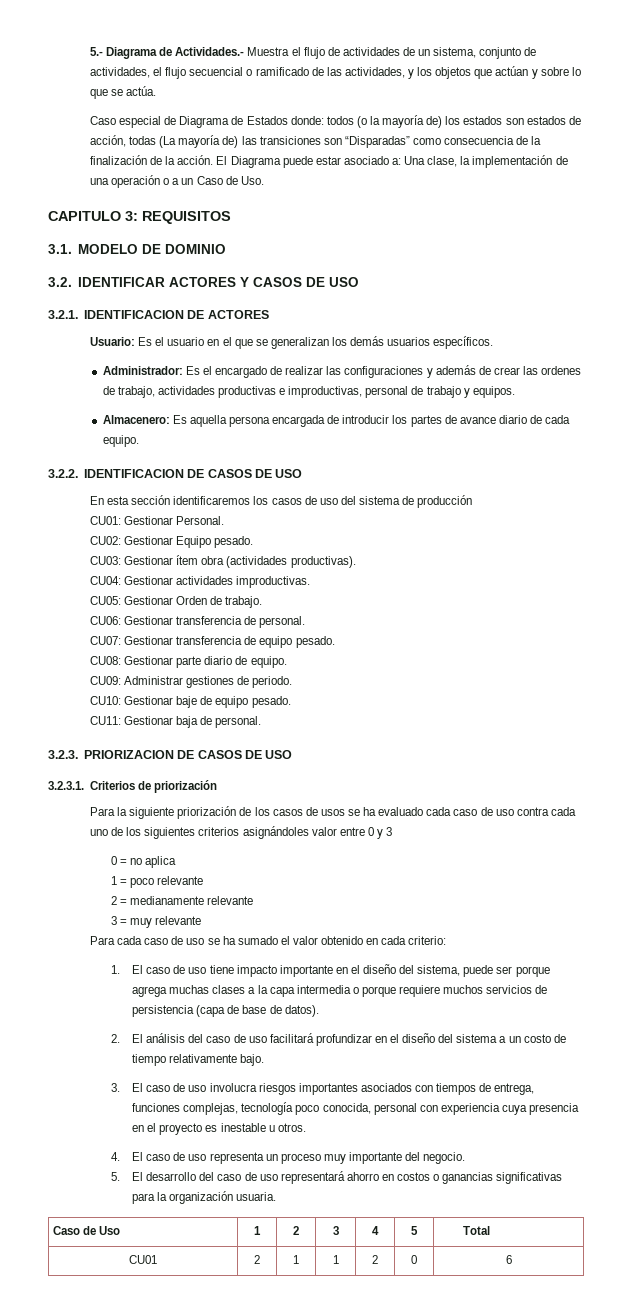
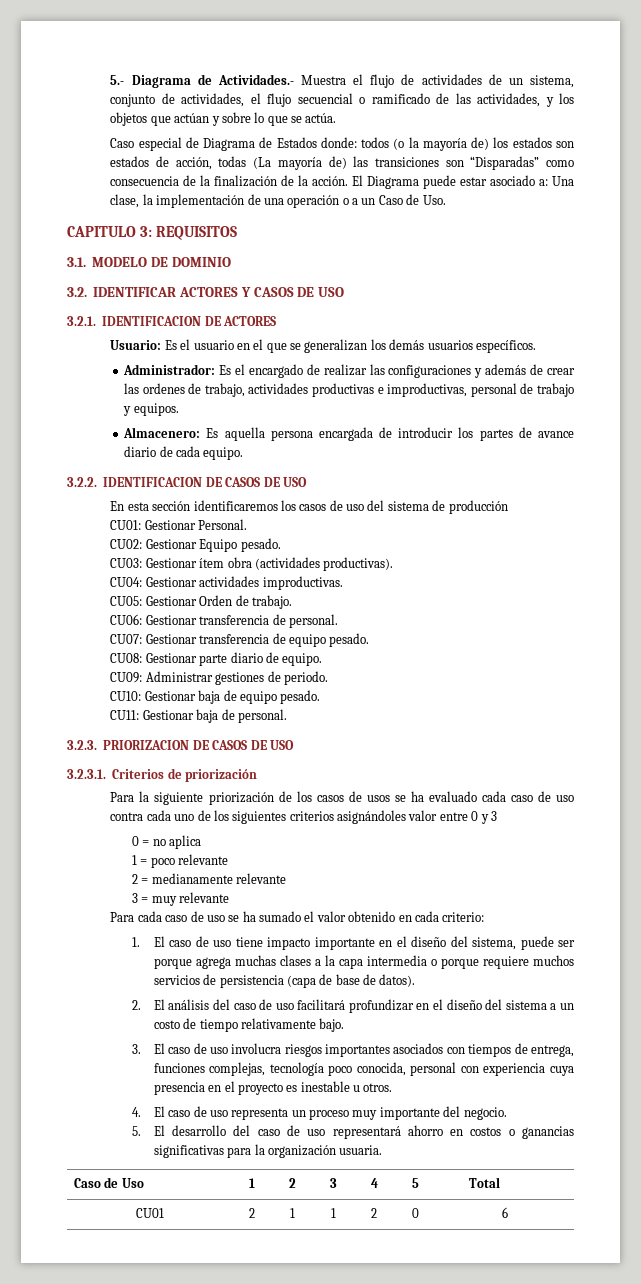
- CU10: Gestionar baje de equipo pesado.
+ CU10: Gestionar baja de equipo pesado.

